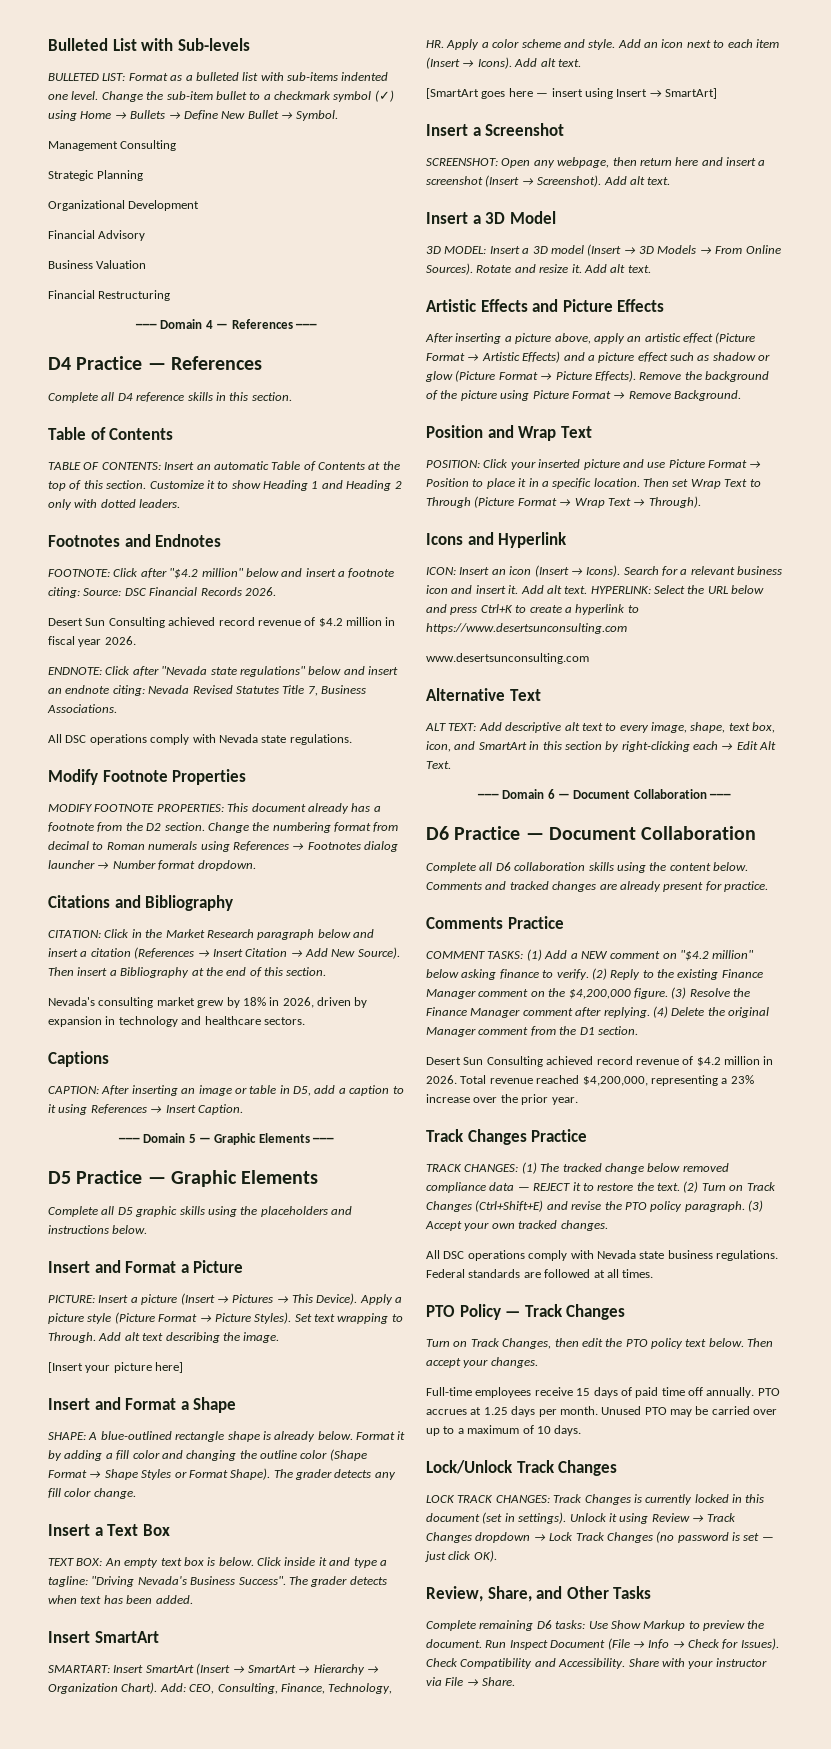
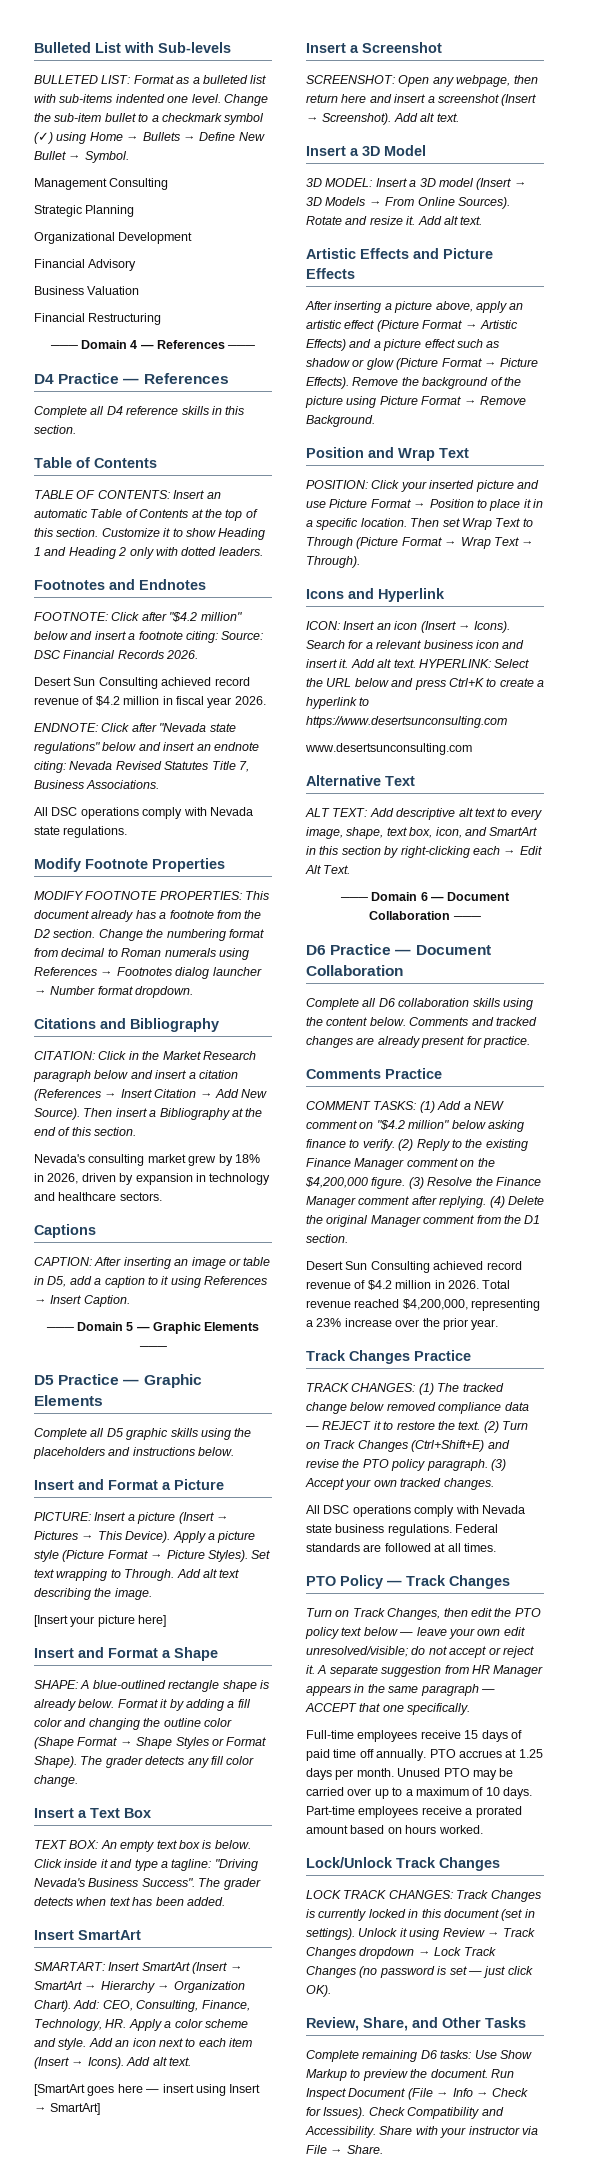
- Turn on Track Changes, then edit the PTO policy text below. Then accept your changes.
+ Turn on Track Changes, then edit the PTO policy text below — leave your own edit unresolved/visible; do not accept or reject it. A separate suggestion from HR Manager appears in the same paragraph — ACCEPT that one specifically.
+ Part-time employees receive a prorated amount based on hours worked.

